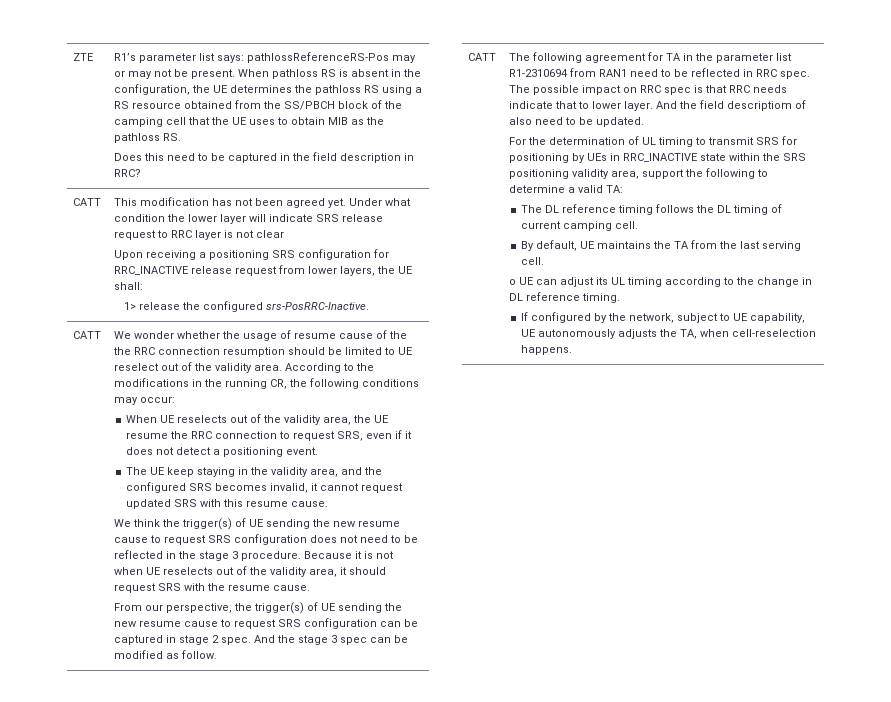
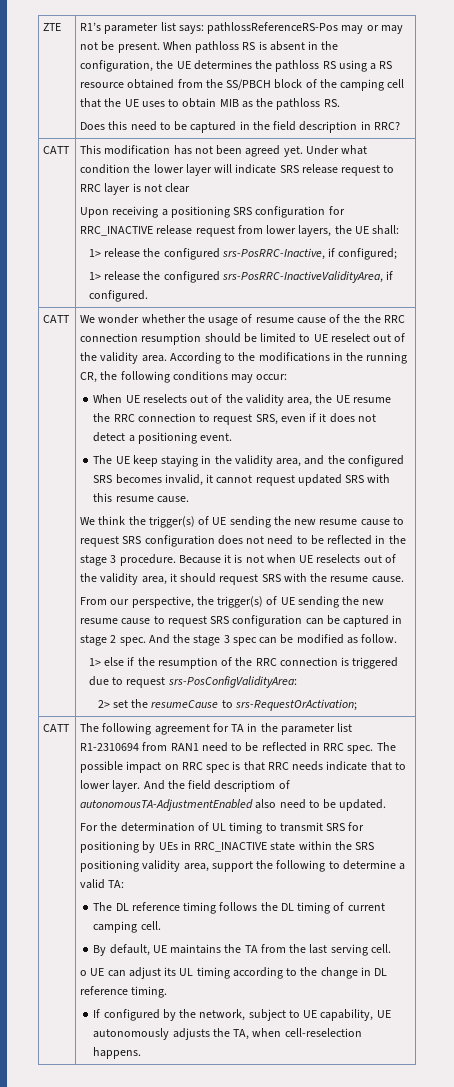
- 1> release the configured srs-PosRRC-Inactive.
+ 1> release the configured srs-PosRRC-Inactive, if configured;
+ 1> release the configured srs-PosRRC-InactiveValidityArea, if configured.
+ 1> else if the resumption of the RRC connection is triggered due to request srs-PosConfigValidityArea:
+ 2> set the resumeCause to srs-RequestOrActivation;
- And the field descriptiom of also need to be updated.
+ And the field descriptiom of autonomousTA-AdjustmentEnabled also need to be updated.

